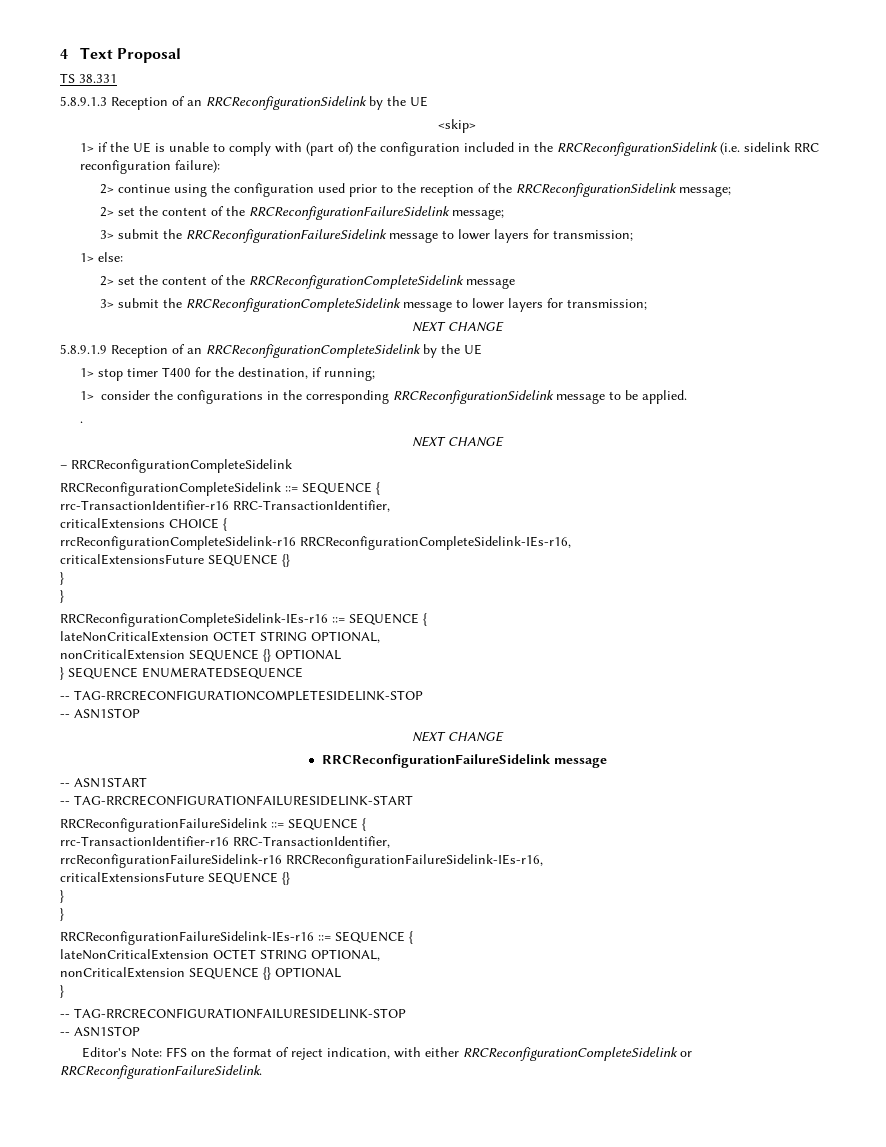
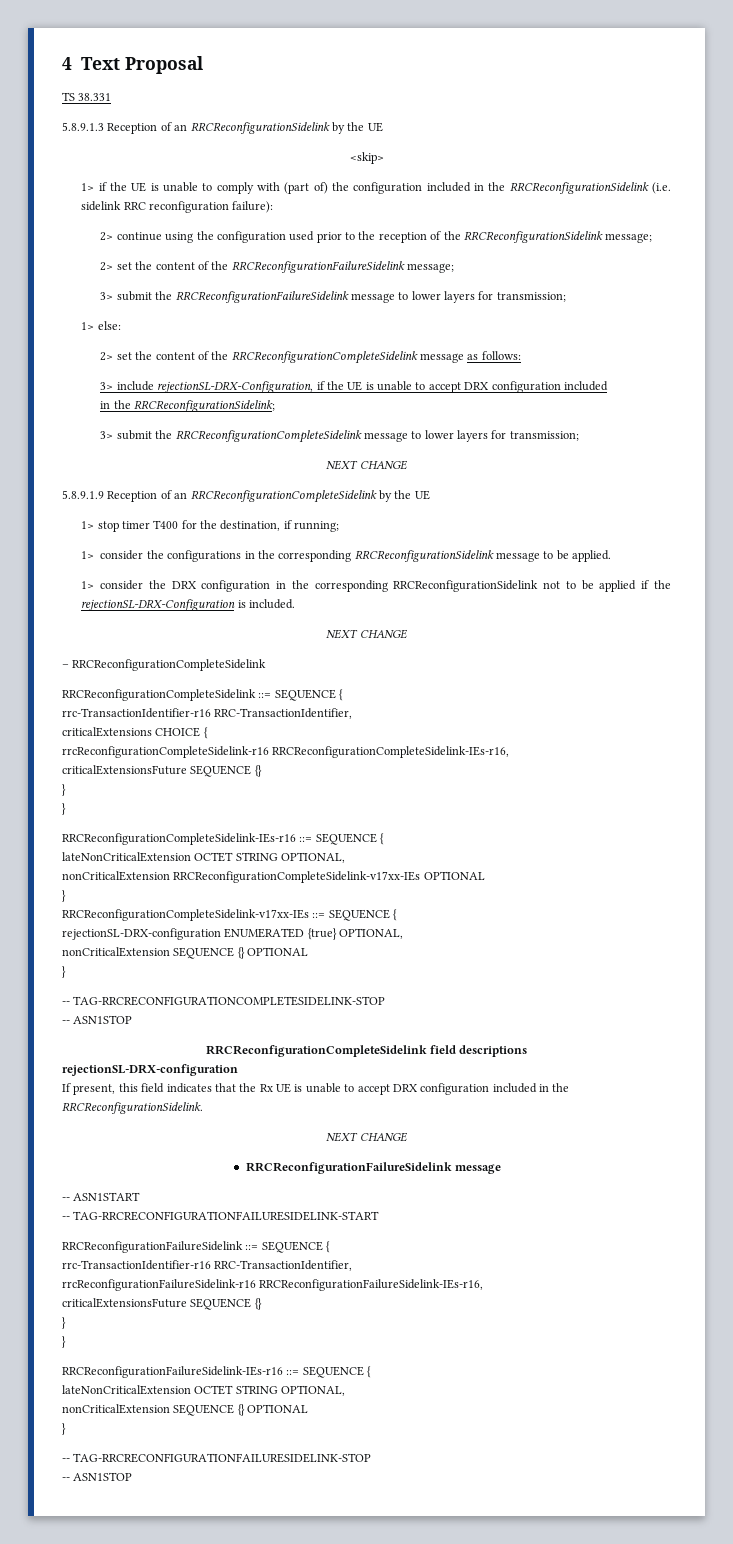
- 2> set the content of the RRCReconfigurationCompleteSidelink message
+ 2> set the content of the RRCReconfigurationCompleteSidelink message as follows:
+ 3> include rejectionSL-DRX-Configuration, if the UE is unable to accept DRX configuration included
+ in the RRCReconfigurationSidelink;
- .
+ 1> consider the DRX configuration in the corresponding RRCReconfigurationSidelink not to be applied if the rejectionSL-DRX-Configuration is included.
  RRCReconfigurationCompleteSidelink-IEs-r16 ::= SEQUENCE {
  lateNonCriticalExtension OCTET STRING OPTIONAL,
+ nonCriticalExtension RRCReconfigurationCompleteSidelink-v17xx-IEs OPTIONAL
+ }
+ RRCReconfigurationCompleteSidelink-v17xx-IEs ::= SEQUENCE {
+ rejectionSL-DRX-configuration ENUMERATED {true} OPTIONAL,
  nonCriticalExtension SEQUENCE {} OPTIONAL
- } SEQUENCE ENUMERATEDSEQUENCE
+ }
+ RRCReconfigurationCompleteSidelink field descriptions
+ rejectionSL-DRX-configuration
+ If present, this field indicates that the Rx UE is unable to accept DRX configuration included in the RRCReconfigurationSidelink.
- Editor's Note: FFS on the format of reject indication, with either RRCReconfigurationCompleteSidelink or RRCReconfigurationFailureSidelink.

